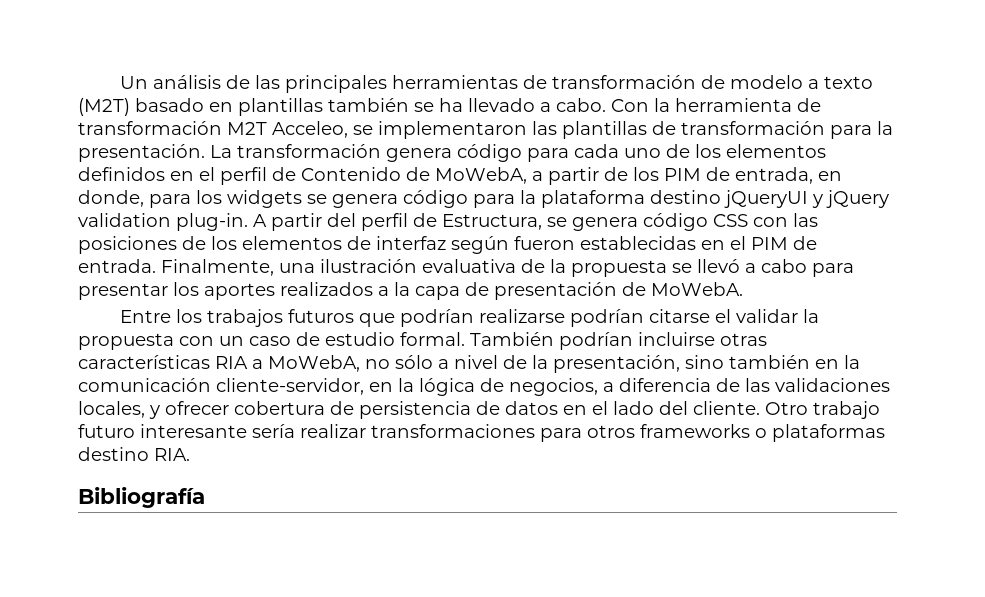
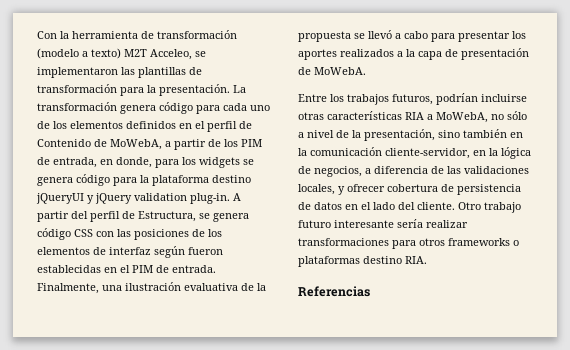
- Un análisis de las principales herramientas de transformación de modelo a texto (M2T) basado en plantillas también se ha llevado a cabo. Con la herramienta de transformación M2T Acceleo, se implementaron las plantillas de transformación para la presentación.
+ Con la herramienta de transformación (modelo a texto) M2T Acceleo, se implementaron las plantillas de transformación para la presentación.
- Entre los trabajos futuros que podrían realizarse podrían citarse el validar la propuesta con un caso de estudio formal. También podrían incluirse otras características RIA a MoWebA, no sólo a nivel de la presentación, sino también en la comunicación cliente-servidor, en la lógica de negocios, a diferencia de las validaciones locales, y ofrecer cobertura de persistencia de datos en el lado del cliente.
+ Entre los trabajos futuros, podrían incluirse otras características RIA a MoWebA, no sólo a nivel de la presentación, sino también en la comunicación cliente-servidor, en la lógica de negocios, a diferencia de las validaciones locales, y ofrecer cobertura de persistencia de datos en el lado del cliente.
- Bibliografía
+ Referencias

